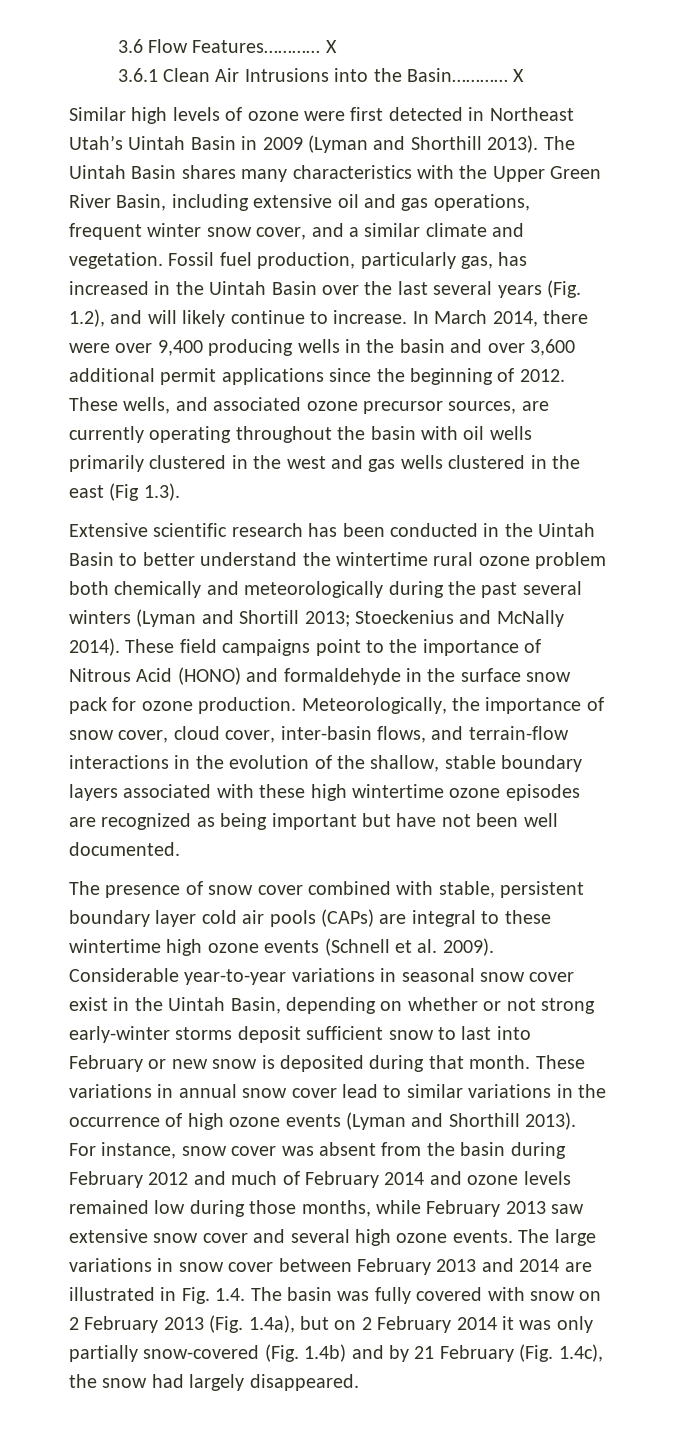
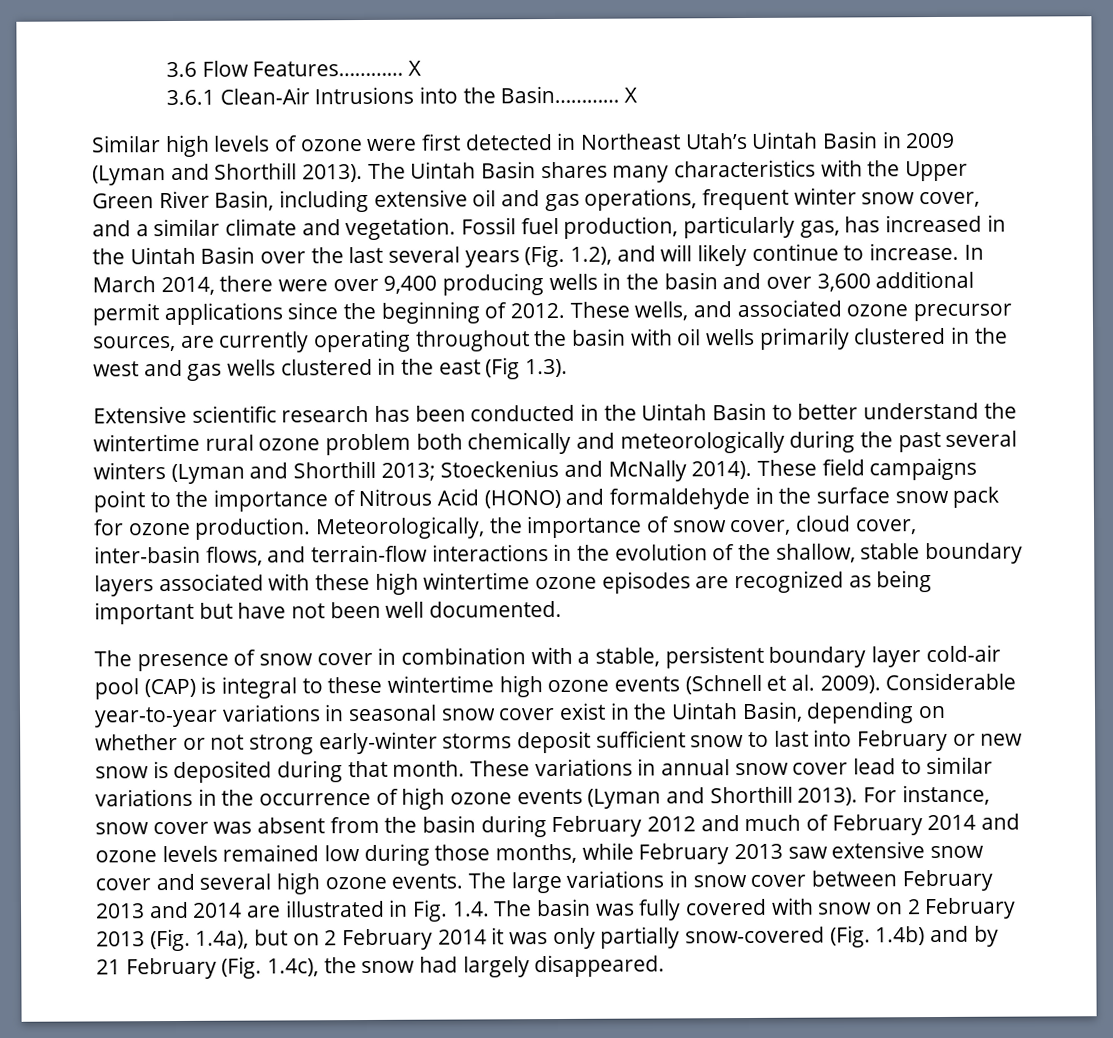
- 3.6.1 Clean Air Intrusions into the Basin…………
+ 3.6.1 Clean-Air Intrusions into the Basin…………
- Extensive scientific research has been conducted in the Uintah Basin to better understand the wintertime rural ozone problem both chemically and meteorologically during the past several winters (Lyman and Shortill 2013; Stoeckenius and McNally 2014).
+ Extensive scientific research has been conducted in the Uintah Basin to better understand the wintertime rural ozone problem both chemically and meteorologically during the past several winters (Lyman and Shorthill 2013; Stoeckenius and McNally 2014).
- The presence of snow cover combined with stable, persistent boundary layer cold air pools (CAPs) are integral to these wintertime high ozone events (Schnell et al. 2009).
+ The presence of snow cover in combination with a stable, persistent boundary layer cold-air pool (CAP) is integral to these wintertime high ozone events (Schnell et al. 2009).

